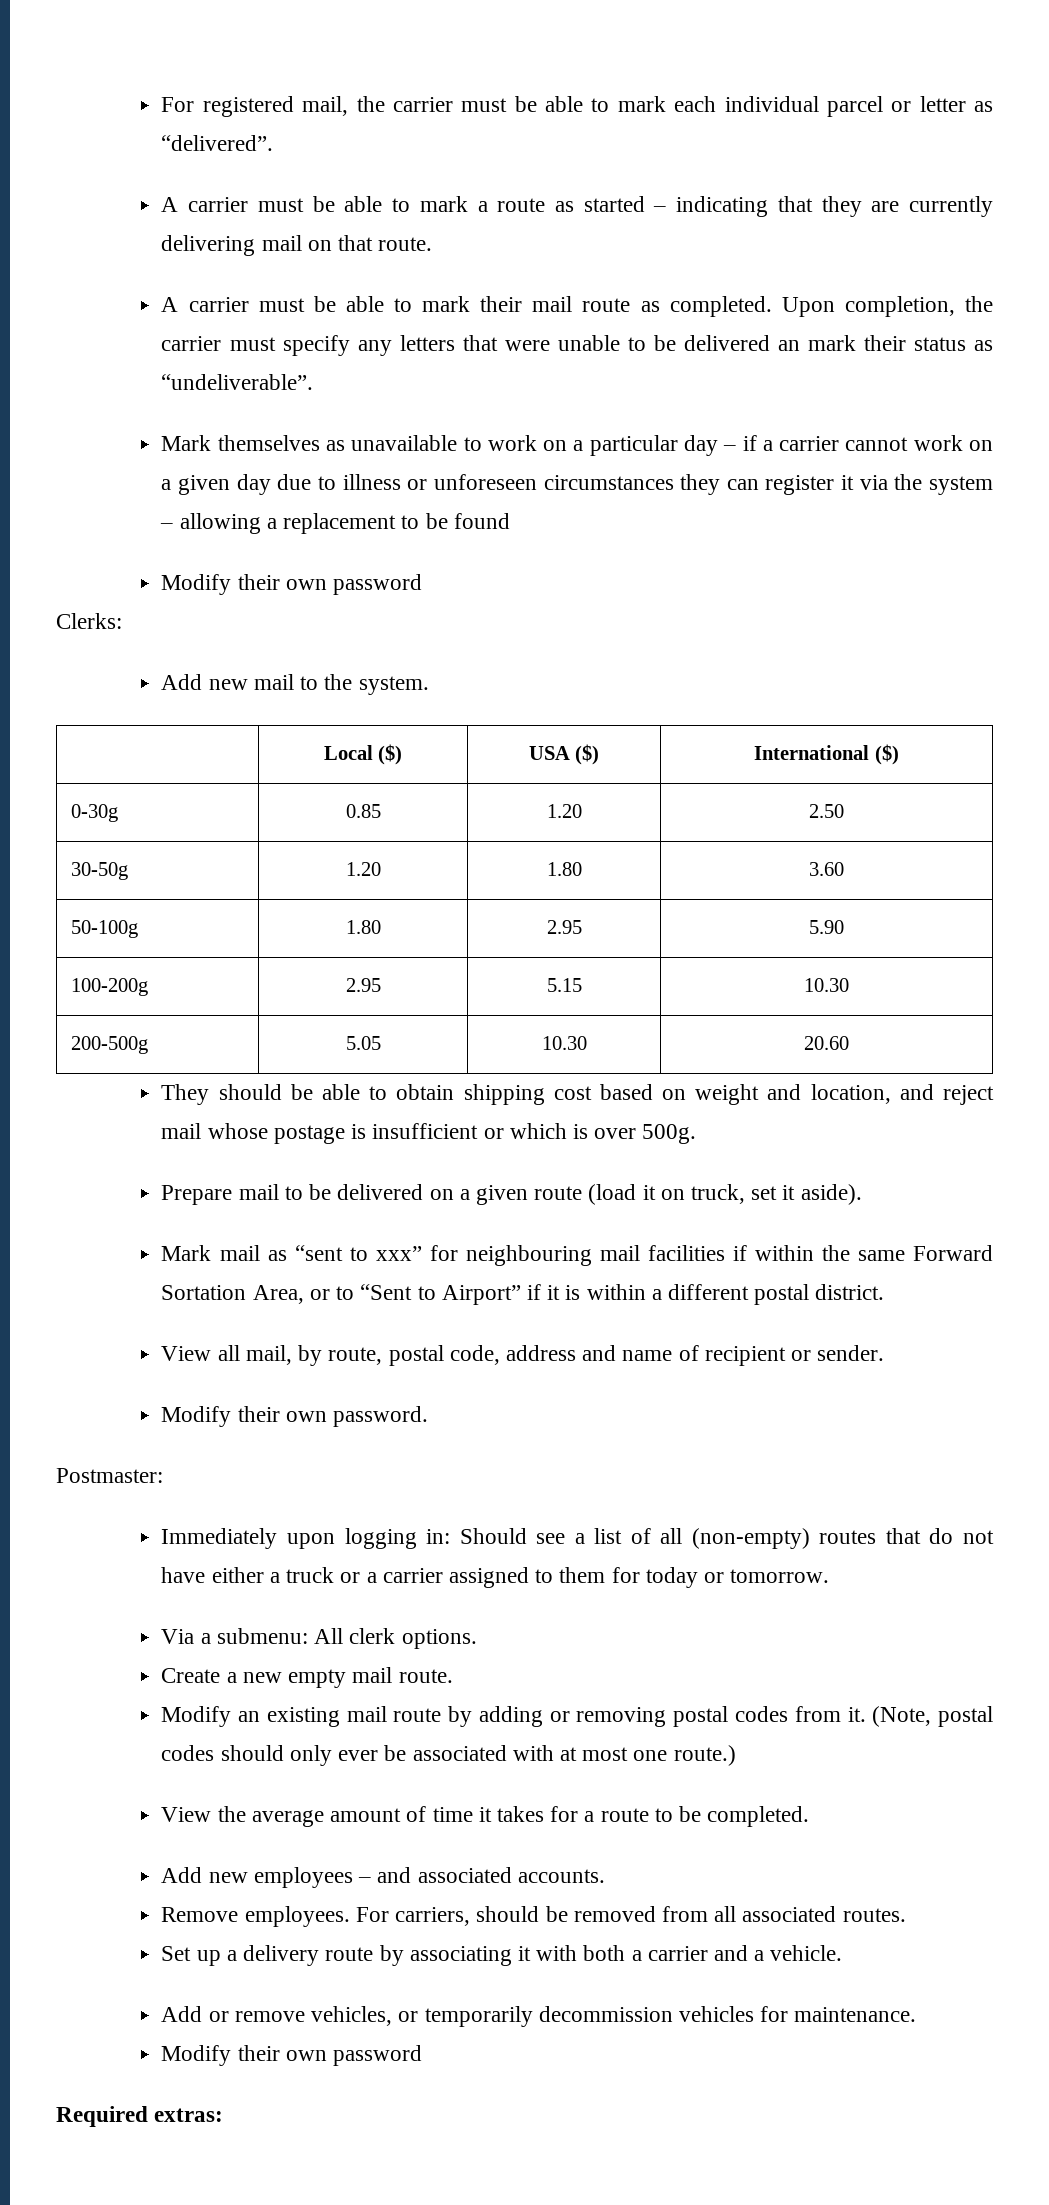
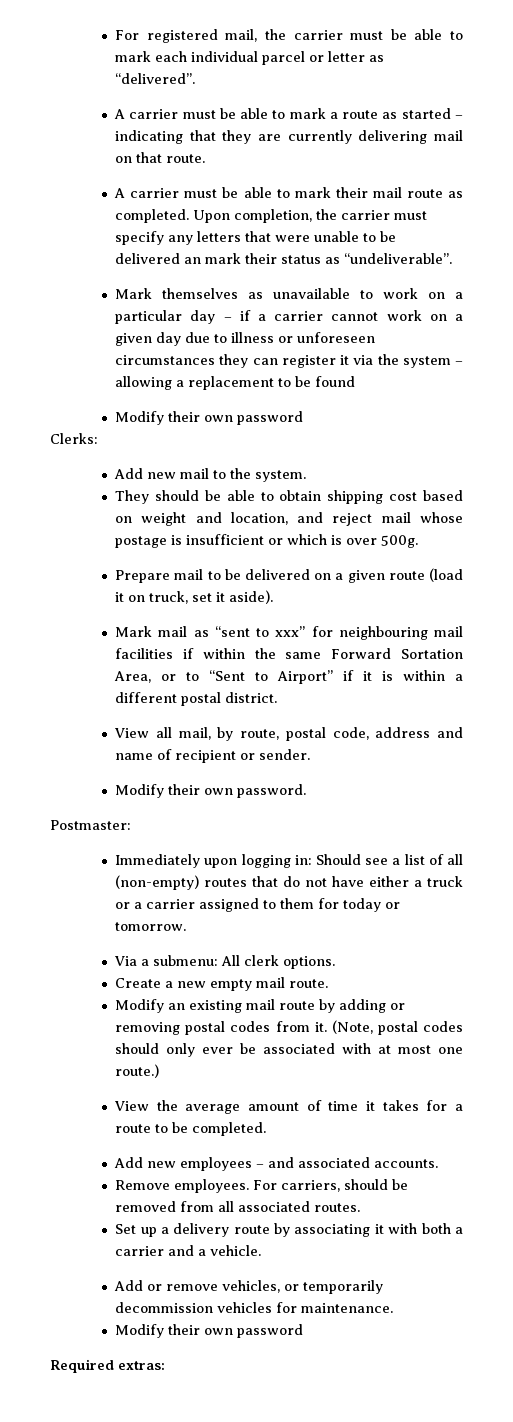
- | Local ($) | USA ($) | International ($)
- 0-30g | 0.85 | 1.20 | 2.50
- 30-50g | 1.20 | 1.80 | 3.60
- 50-100g | 1.80 | 2.95 | 5.90
- 100-200g | 2.95 | 5.15 | 10.30
- 200-500g | 5.05 | 10.30 | 20.60

